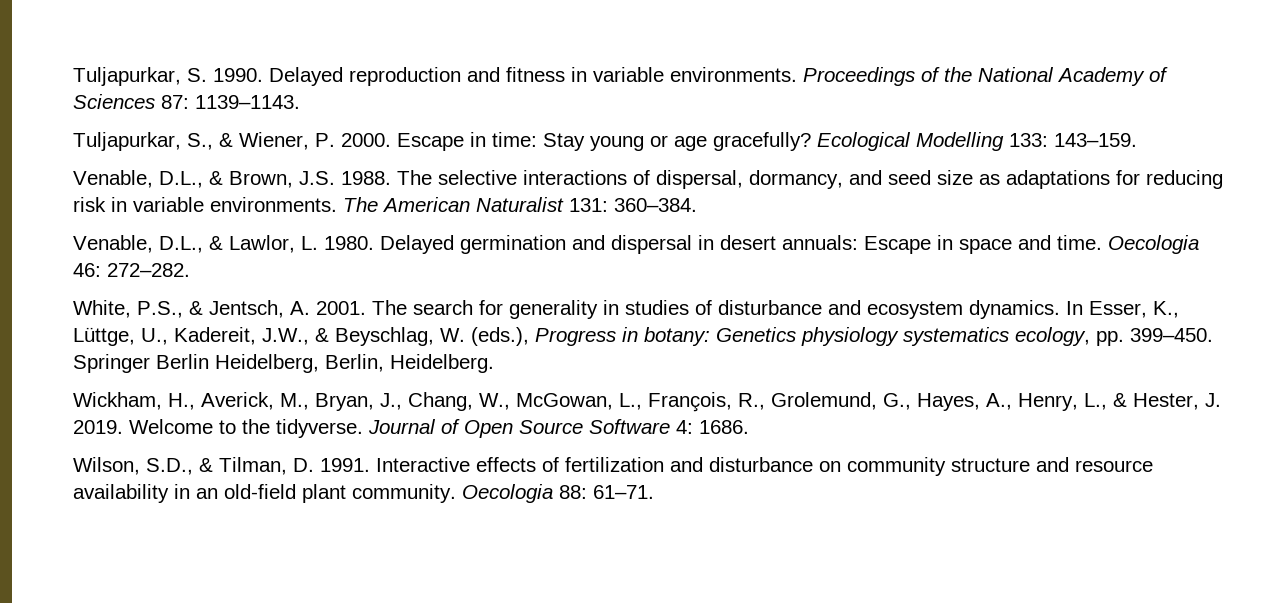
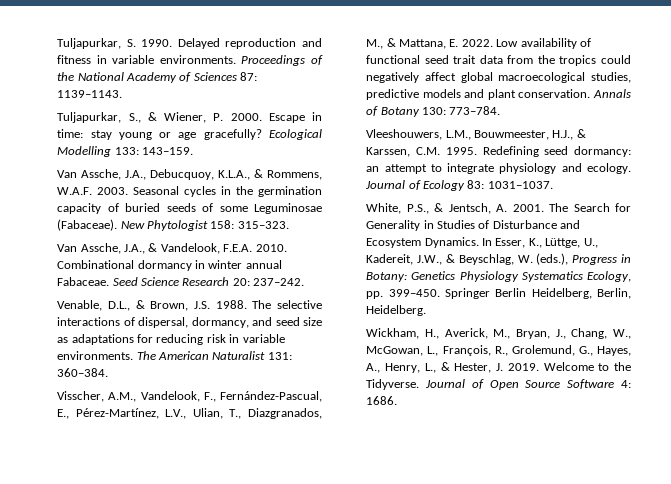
- Escape in time: Stay young or age gracefully?
+ Escape in time: stay young or age gracefully?
+ Van Assche, J.A., Debucquoy, K.L.A., & Rommens, W.A.F. 2003. Seasonal cycles in the germination capacity of buried seeds of some Leguminosae (Fabaceae). New Phytologist 158: 315–323.
+ Van Assche, J.A., & Vandelook, F.E.A. 2010. Combinational dormancy in winter annual Fabaceae. Seed Science Research 20: 237–242.
- Venable, D.L., & Lawlor, L. 1980. Delayed germination and dispersal in desert annuals: Escape in space and time. Oecologia 46: 272–282.
+ Visscher, A.M., Vandelook, F., Fernández-Pascual, E., Pérez-Martínez, L.V., Ulian, T., Diazgranados, M., & Mattana, E. 2022. Low availability of functional seed trait data from the tropics could negatively affect global macroecological studies, predictive models and plant conservation. Annals of Botany 130: 773–784.
+ Vleeshouwers, L.M., Bouwmeester, H.J., & Karssen, C.M. 1995. Redefining seed dormancy: an attempt to integrate physiology and ecology. Journal of Ecology 83: 1031–1037.
- The search for generality in studies of disturbance and ecosystem dynamics.
+ The Search for Generality in Studies of Disturbance and Ecosystem Dynamics.
- In Esser, K., Lüttge, U., Kadereit, J.W., & Beyschlag, W. (eds.), Progress in botany: Genetics physiology systematics ecology, pp. 399–450.
+ In Esser, K., Lüttge, U., Kadereit, J.W., & Beyschlag, W. (eds.), Progress in Botany: Genetics Physiology Systematics Ecology, pp. 399–450.
- Welcome to the tidyverse.
+ Welcome to the Tidyverse.
- Wilson, S.D., & Tilman, D. 1991. Interactive effects of fertilization and disturbance on community structure and resource availability in an old-field plant community. Oecologia 88: 61–71.

